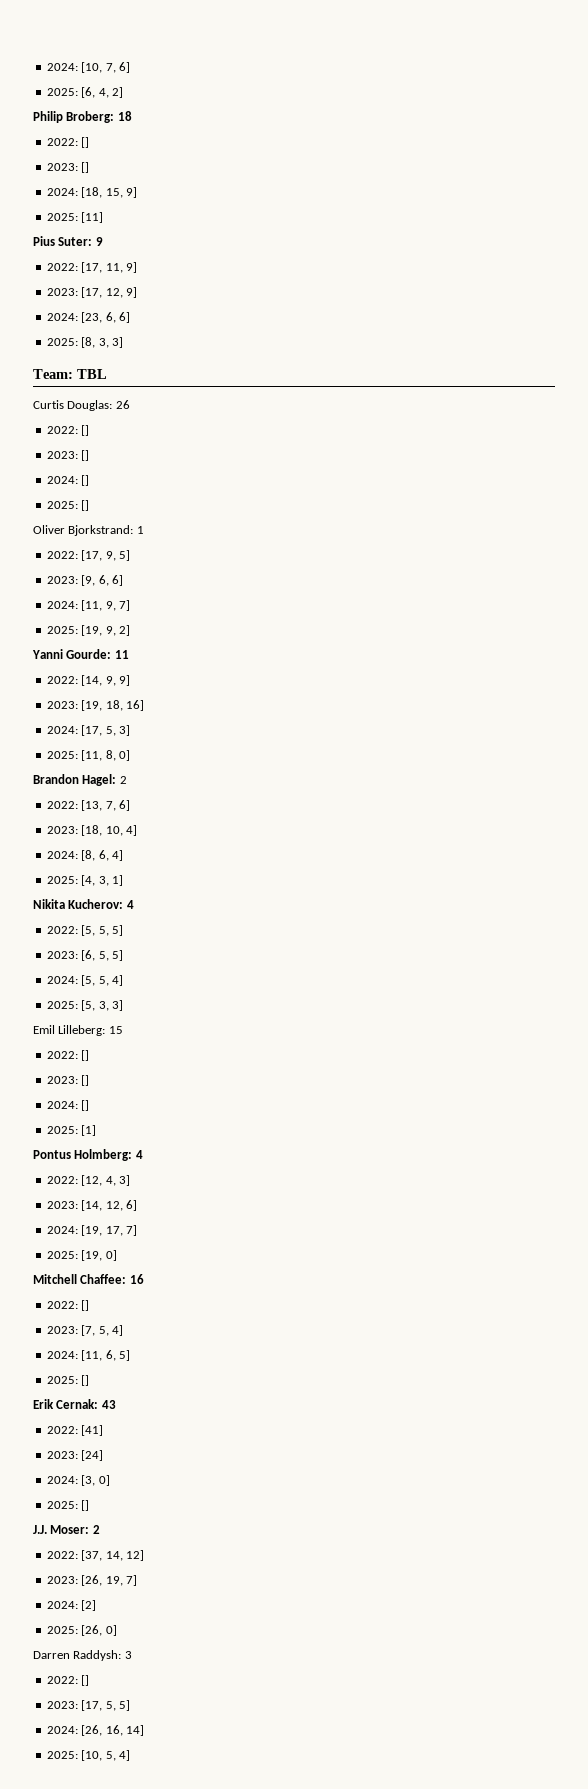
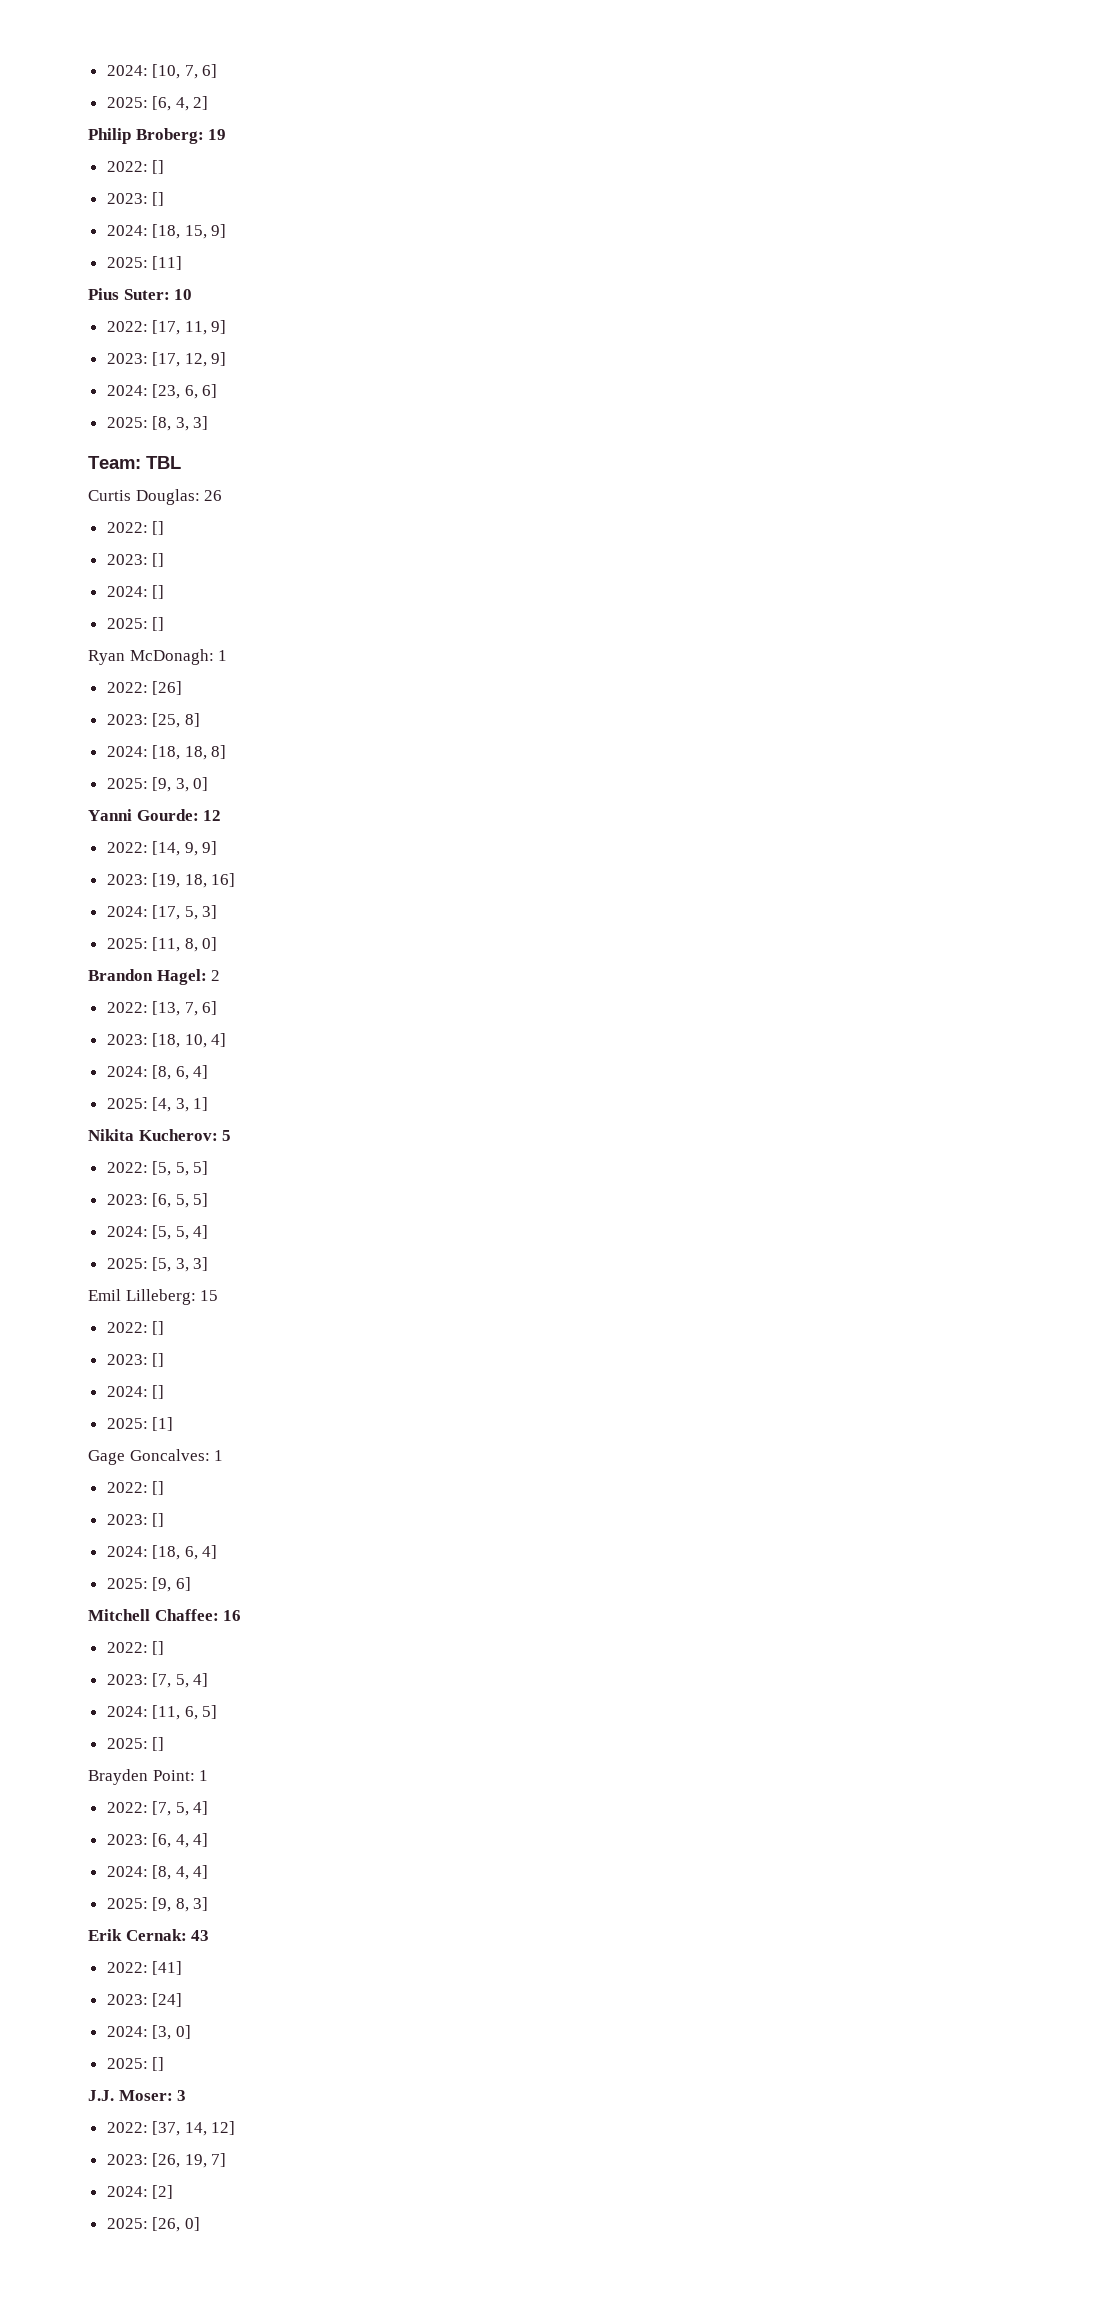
- Philip Broberg: 18
+ Philip Broberg: 19
- Pius Suter: 9
+ Pius Suter: 10
- Oliver Bjorkstrand: 1
- 2022: [17, 9, 5]
- 2023: [9, 6, 6]
- 2024: [11, 9, 7]
- 2025: [19, 9, 2]
+ Ryan McDonagh: 1
+ 2022: [26]
+ 2023: [25, 8]
+ 2024: [18, 18, 8]
+ 2025: [9, 3, 0]
- Yanni Gourde: 11
+ Yanni Gourde: 12
- Nikita Kucherov: 4
+ Nikita Kucherov: 5
- Pontus Holmberg: 4
- 2022: [12, 4, 3]
- 2023: [14, 12, 6]
- 2024: [19, 17, 7]
- 2025: [19, 0]
+ Gage Goncalves: 1
+ 2022: []
+ 2023: []
+ 2024: [18, 6, 4]
+ 2025: [9, 6]
+ Brayden Point: 1
+ 2022: [7, 5, 4]
+ 2023: [6, 4, 4]
+ 2024: [8, 4, 4]
+ 2025: [9, 8, 3]
- J.J. Moser: 2
+ J.J. Moser: 3
- Darren Raddysh: 3
- 2022: []
- 2023: [17, 5, 5]
- 2024: [26, 16, 14]
- 2025: [10, 5, 4]

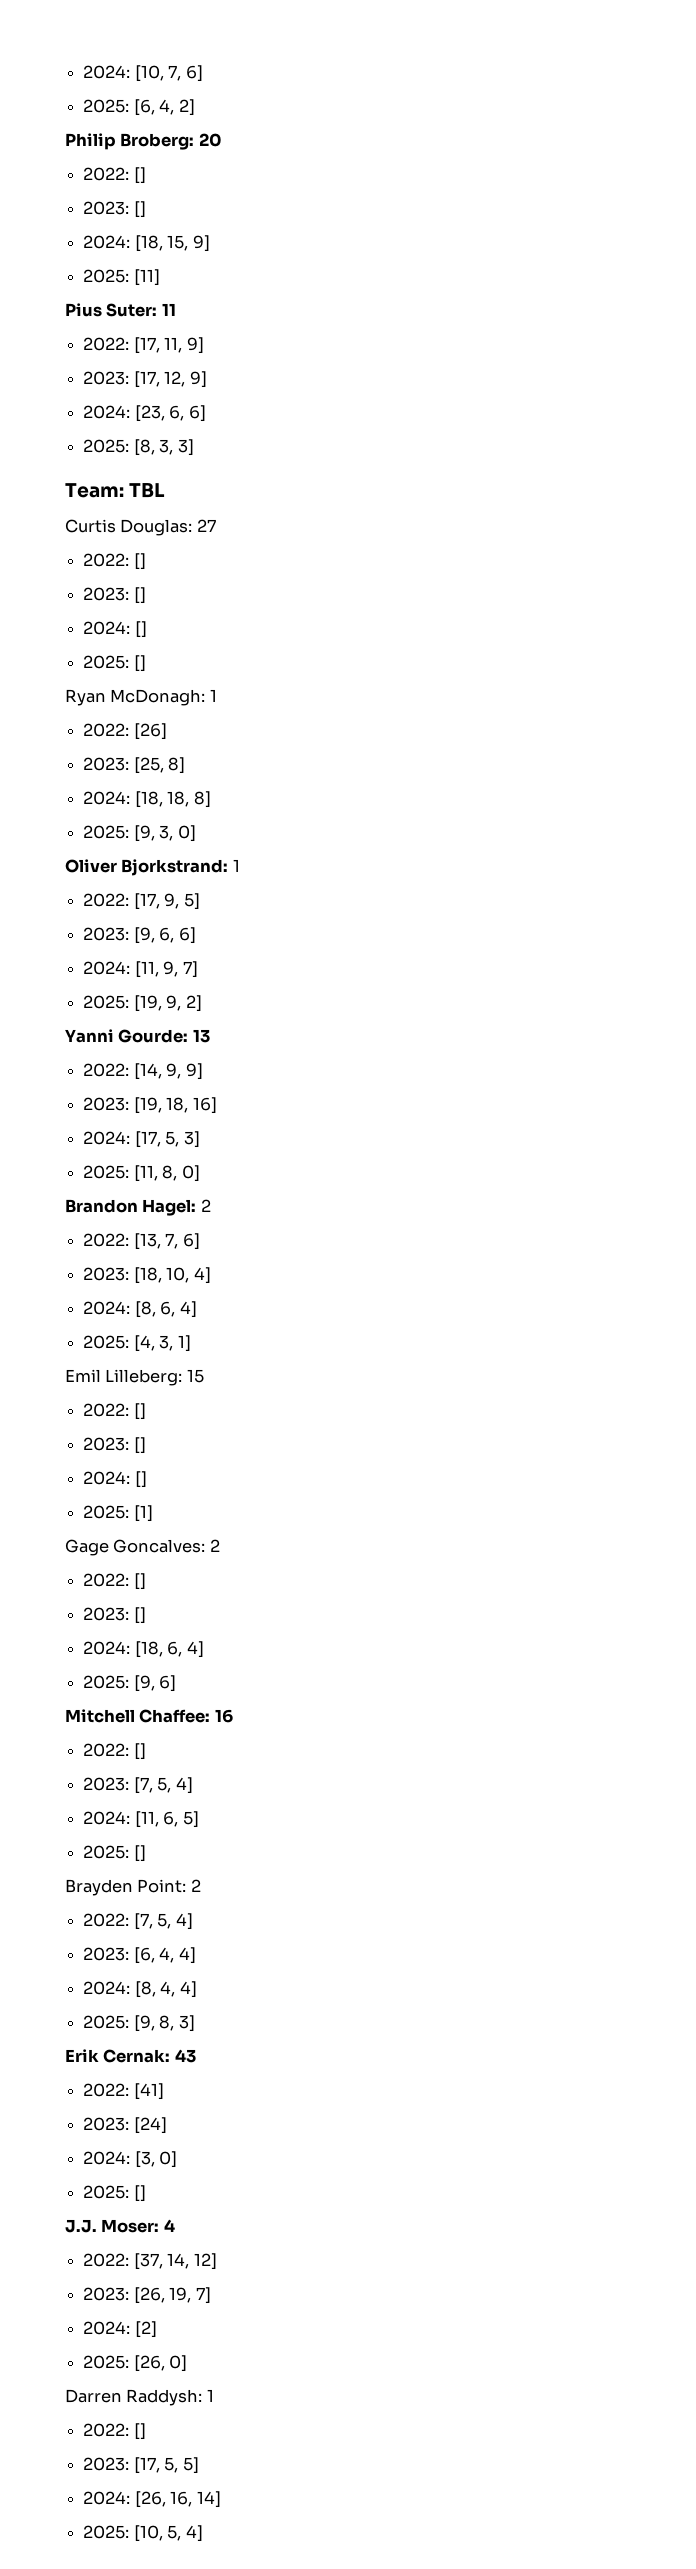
- Philip Broberg: 19
+ Philip Broberg: 20
- Pius Suter: 10
+ Pius Suter: 11
- Curtis Douglas: 26
+ Curtis Douglas: 27
+ Oliver Bjorkstrand: 1
+ 2022: [17, 9, 5]
+ 2023: [9, 6, 6]
+ 2024: [11, 9, 7]
+ 2025: [19, 9, 2]
- Yanni Gourde: 12
+ Yanni Gourde: 13
- Nikita Kucherov: 5
- 2022: [5, 5, 5]
- 2023: [6, 5, 5]
- 2024: [5, 5, 4]
- 2025: [5, 3, 3]
- Gage Goncalves: 1
+ Gage Goncalves: 2
- Brayden Point: 1
+ Brayden Point: 2
- J.J. Moser: 3
+ J.J. Moser: 4
+ Darren Raddysh: 1
+ 2022: []
+ 2023: [17, 5, 5]
+ 2024: [26, 16, 14]
+ 2025: [10, 5, 4]

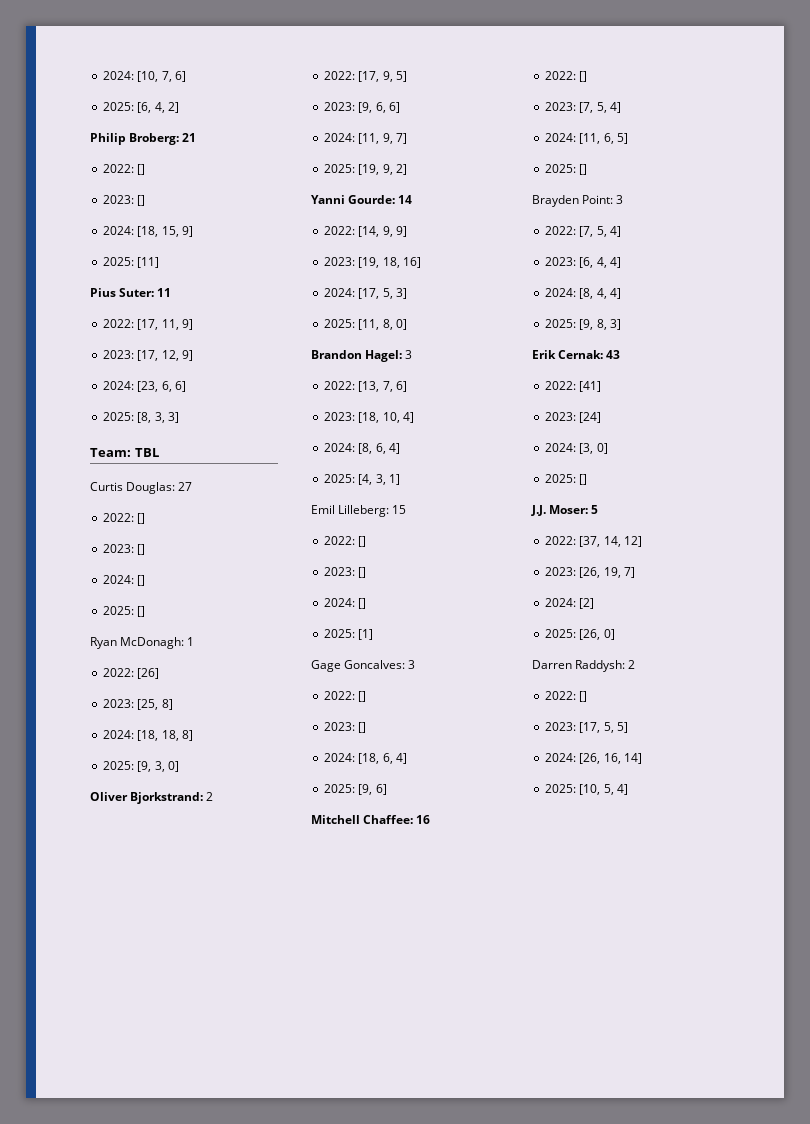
- Philip Broberg: 20
+ Philip Broberg: 21
- Oliver Bjorkstrand: 1
+ Oliver Bjorkstrand: 2
- Yanni Gourde: 13
+ Yanni Gourde: 14
- Brandon Hagel: 2
+ Brandon Hagel: 3
- Gage Goncalves: 2
+ Gage Goncalves: 3
- Brayden Point: 2
+ Brayden Point: 3
- J.J. Moser: 4
+ J.J. Moser: 5
- Darren Raddysh: 1
+ Darren Raddysh: 2

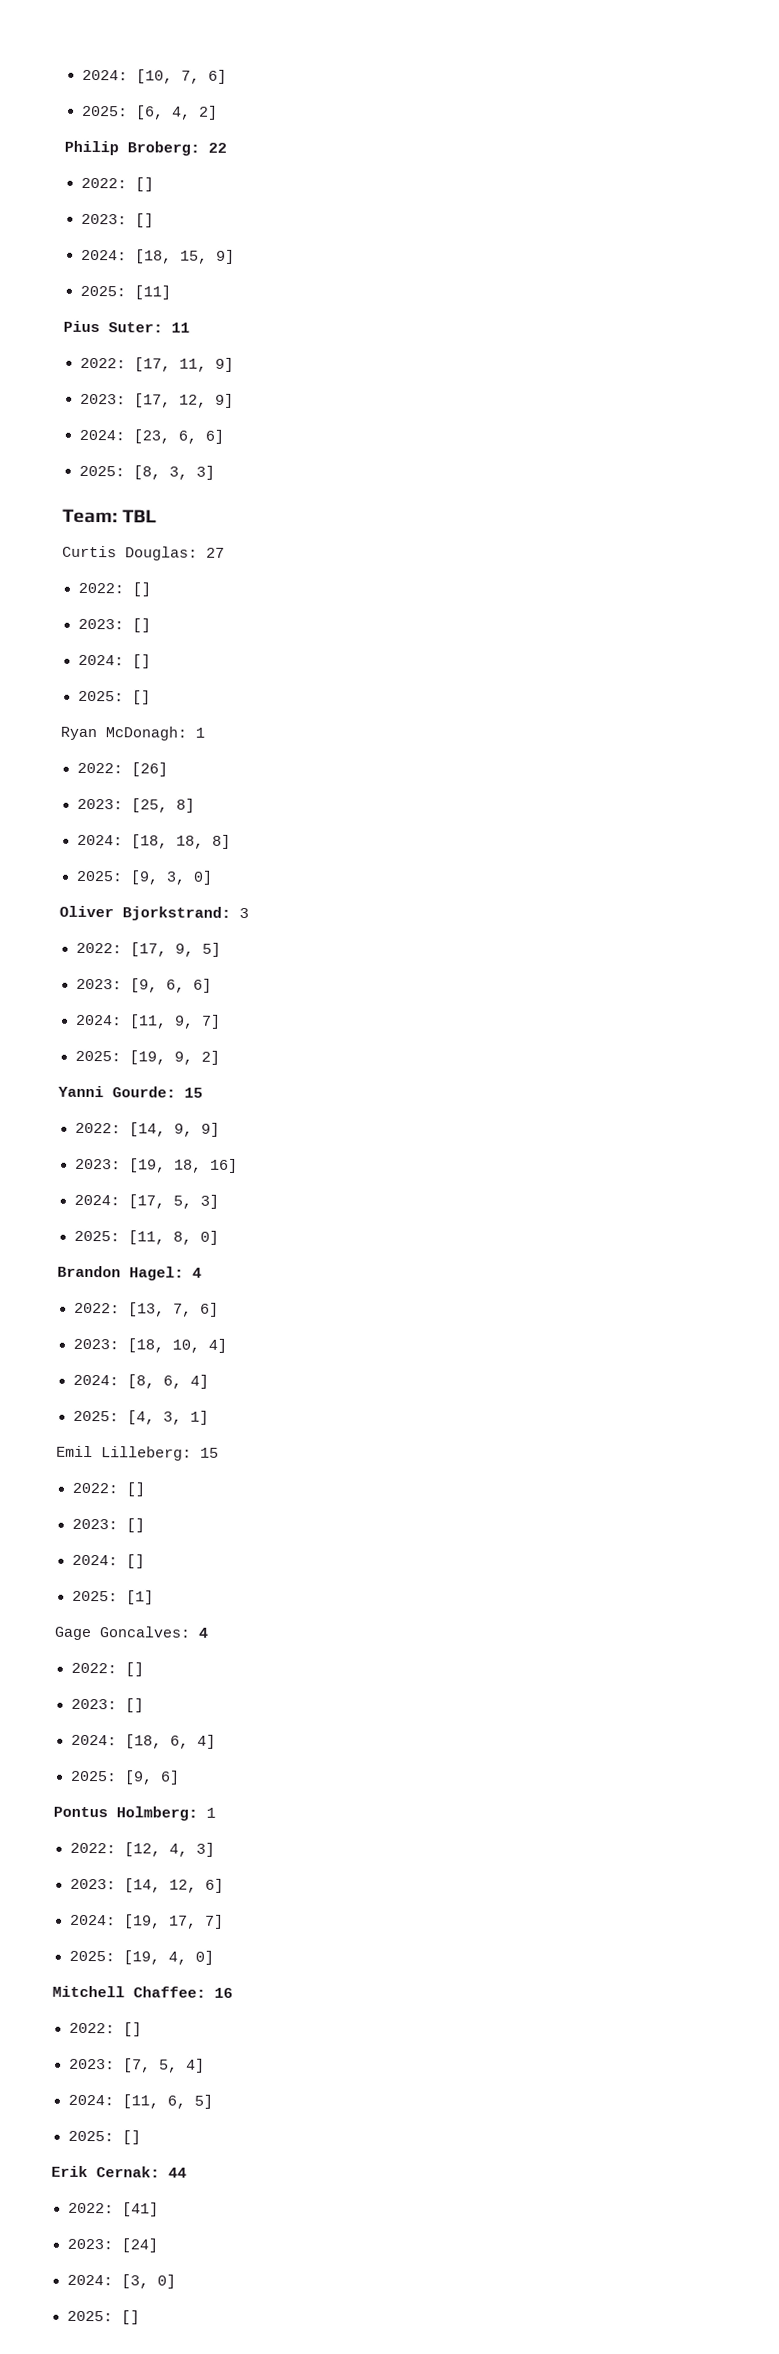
- Philip Broberg: 21
+ Philip Broberg: 22
- Oliver Bjorkstrand: 2
+ Oliver Bjorkstrand: 3
- Yanni Gourde: 14
+ Yanni Gourde: 15
- Brandon Hagel: 3
+ Brandon Hagel: 4
- Gage Goncalves: 3
+ Gage Goncalves: 4
+ Pontus Holmberg: 1
+ 2022: [12, 4, 3]
+ 2023: [14, 12, 6]
+ 2024: [19, 17, 7]
+ 2025: [19, 4, 0]
- Brayden Point: 3
- 2022: [7, 5, 4]
- 2023: [6, 4, 4]
- 2024: [8, 4, 4]
- 2025: [9, 8, 3]
- Erik Cernak: 43
+ Erik Cernak: 44
- J.J. Moser: 5
- 2022: [37, 14, 12]
- 2023: [26, 19, 7]
- 2024: [2]
- 2025: [26, 0]
- Darren Raddysh: 2
- 2022: []
- 2023: [17, 5, 5]
- 2024: [26, 16, 14]
- 2025: [10, 5, 4]

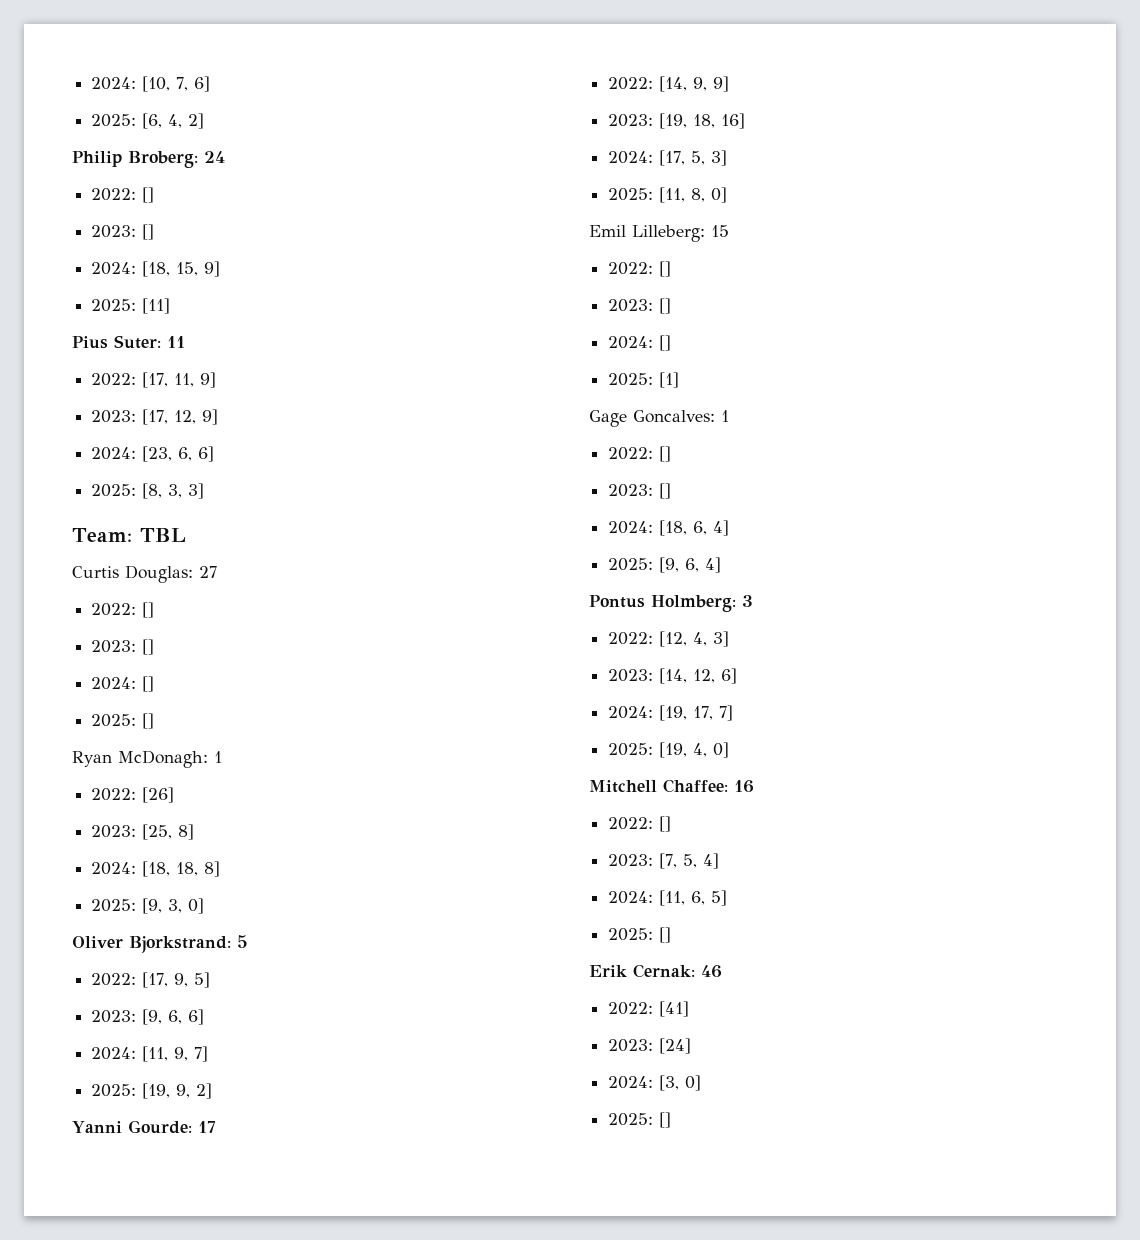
- Philip Broberg: 22
+ Philip Broberg: 24
- Oliver Bjorkstrand: 3
+ Oliver Bjorkstrand: 5
- Yanni Gourde: 15
+ Yanni Gourde: 17
- Brandon Hagel: 4
- 2022: [13, 7, 6]
- 2023: [18, 10, 4]
- 2024: [8, 6, 4]
- 2025: [4, 3, 1]
- Gage Goncalves: 4
+ Gage Goncalves: 1
- 2025: [9, 6]
+ 2025: [9, 6, 4]
- Pontus Holmberg: 1
+ Pontus Holmberg: 3
- Erik Cernak: 44
+ Erik Cernak: 46

